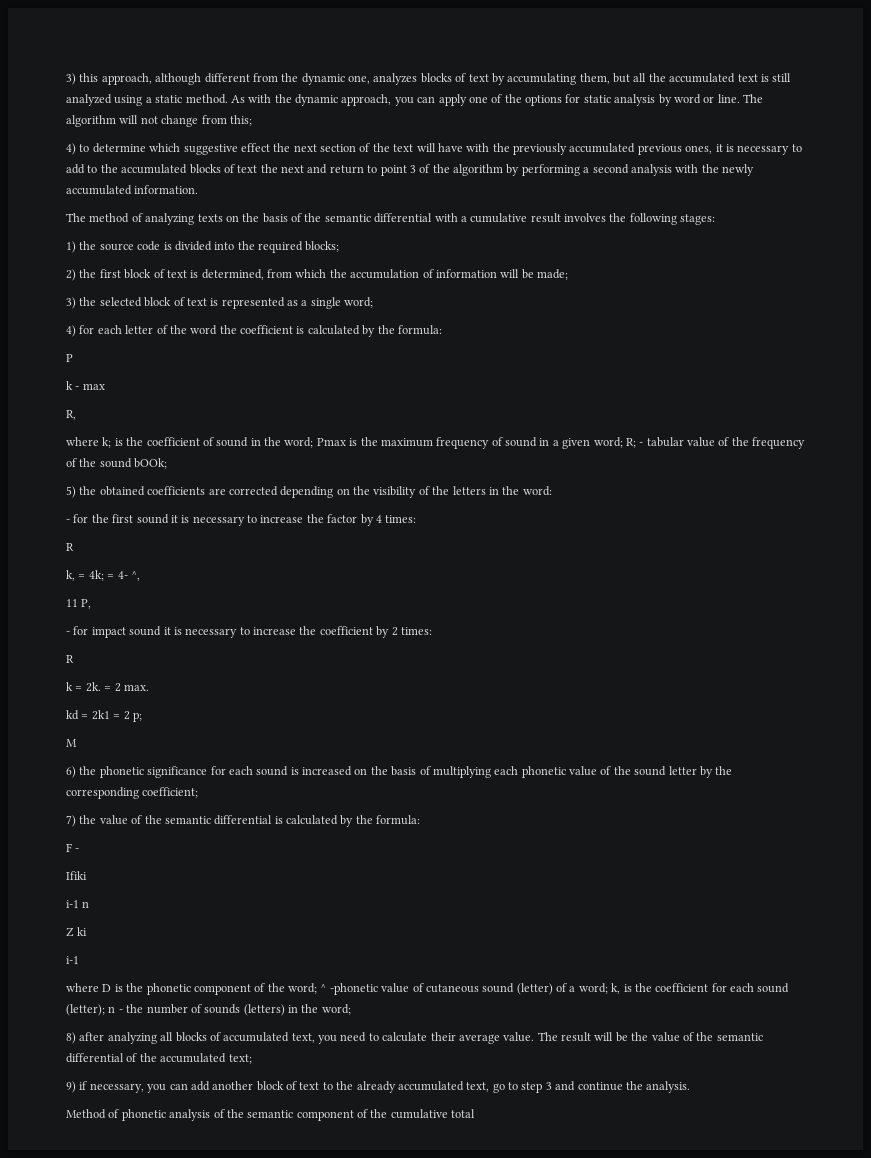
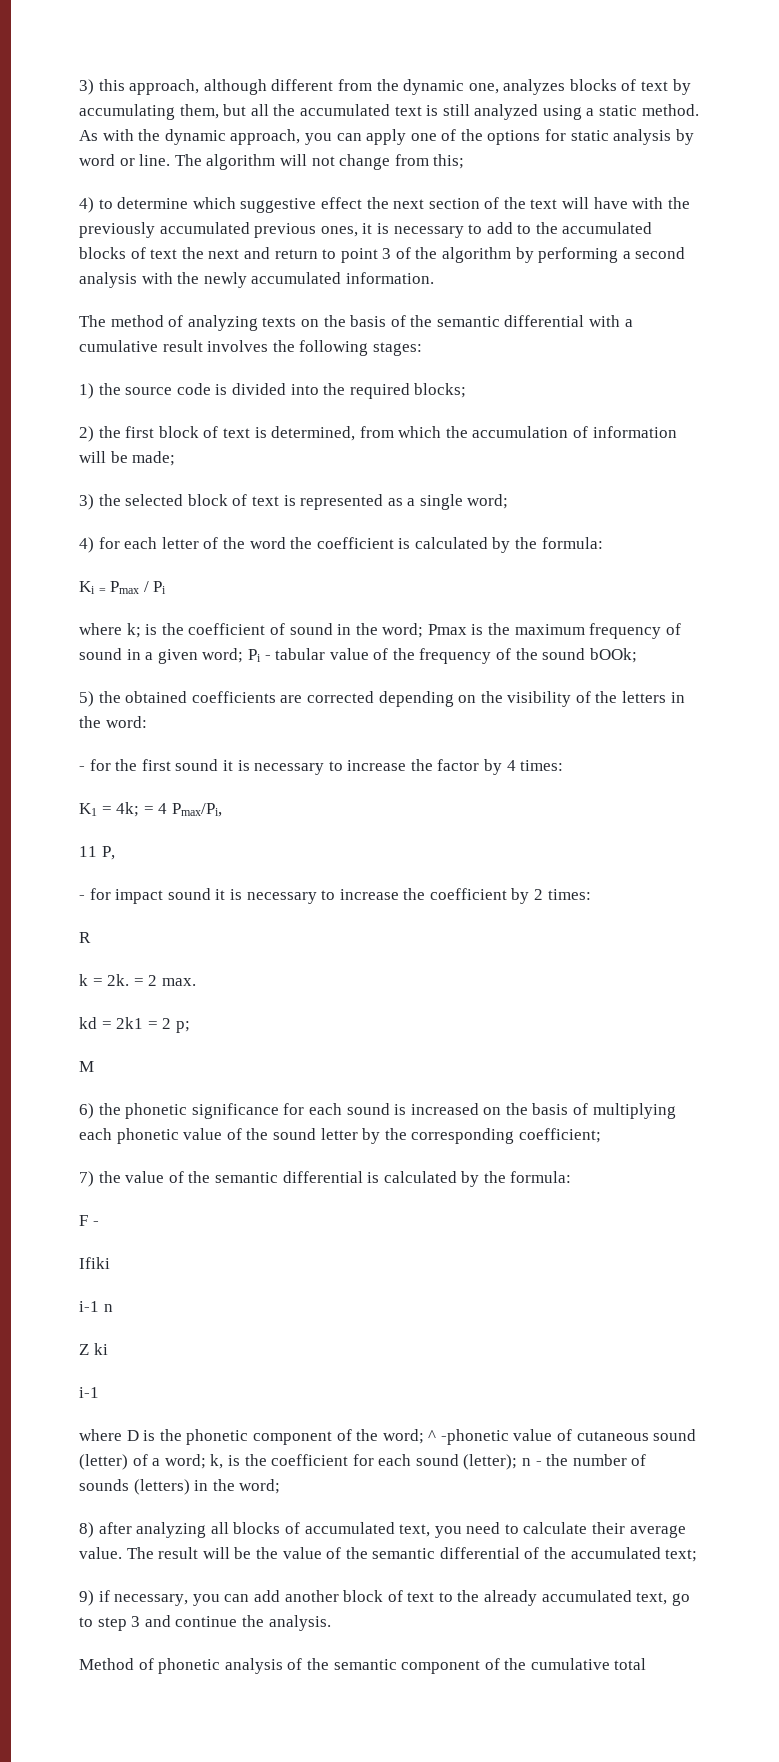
- P
- k - max
- R,
+ Ki = Pmax / Pi
- where k; is the coefficient of sound in the word; Pmax is the maximum frequency of sound in a given word; R; - tabular value of the frequency of the sound bOOk;
+ where k; is the coefficient of sound in the word; Pmax is the maximum frequency of sound in a given word; Pi - tabular value of the frequency of the sound bOOk;
  - for the first sound it is necessary to increase the factor by 4 times:
- R
- k, = 4k; = 4- ^,
+ K1 = 4k; = 4 Pmax/Pi,

